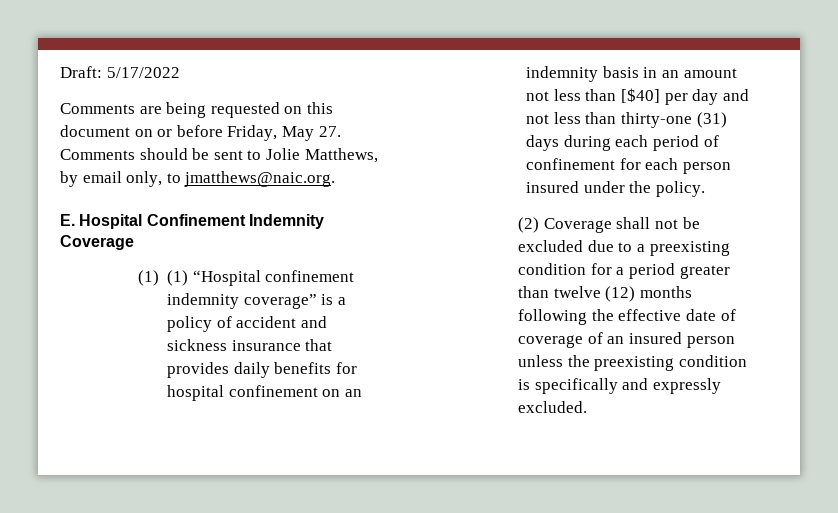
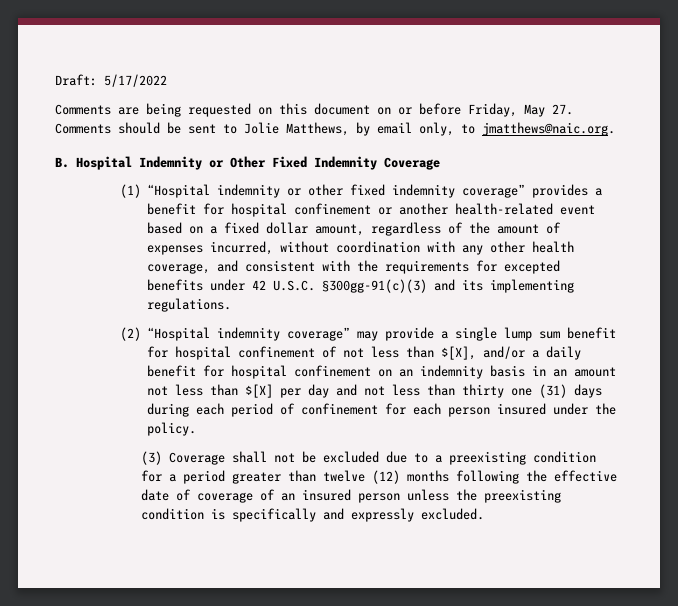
- E. Hospital Confinement Indemnity Coverage
- (1) (1) “Hospital confinement indemnity coverage” is a policy of accident and sickness insurance that provides daily benefits for hospital confinement on an indemnity basis in an amount not less than [$40] per day and not less than thirty-one (31) days during each period of confinement for each person insured under the policy.
+ B. Hospital Indemnity or Other Fixed Indemnity Coverage
+ (1) “Hospital indemnity or other fixed indemnity coverage” provides a benefit for hospital confinement or another health-related event based on a fixed dollar amount, regardless of the amount of expenses incurred, without coordination with any other health coverage, and consistent with the requirements for excepted benefits under 42 U.S.C. §300gg-91(c)(3) and its implementing regulations.
+ (2) “Hospital indemnity coverage” may provide a single lump sum benefit for hospital confinement of not less than $[X], and/or a daily benefit for hospital confinement on an indemnity basis in an amount not less than $[X] per day and not less than thirty one (31) days during each period of confinement for each person insured under the policy.
- (2) Coverage shall not be excluded due to a preexisting condition for a period greater than twelve (12) months following the effective date of coverage of an insured person unless the preexisting condition is specifically and expressly excluded.
+ (3) Coverage shall not be excluded due to a preexisting condition for a period greater than twelve (12) months following the effective date of coverage of an insured person unless the preexisting condition is specifically and expressly excluded.

